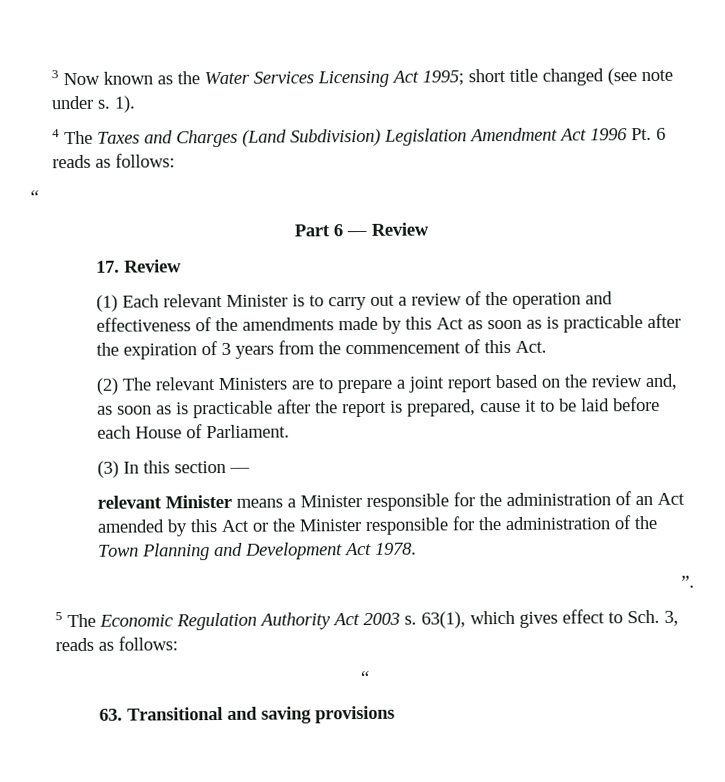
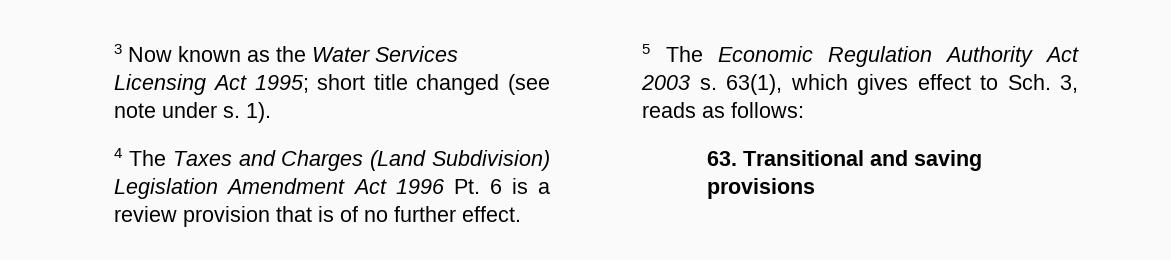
- 4 The Taxes and Charges (Land Subdivision) Legislation Amendment Act 1996 Pt. 6 reads as follows:
- “
- Part 6 — Review
- 17. Review
- (1) Each relevant Minister is to carry out a review of the operation and effectiveness of the amendments made by this Act as soon as is practicable after the expiration of 3 years from the commencement of this Act.
- (2) The relevant Ministers are to prepare a joint report based on the review and, as soon as is practicable after the report is prepared, cause it to be laid before each House of Parliament.
- (3) In this section —
- relevant Minister means a Minister responsible for the administration of an Act amended by this Act or the Minister responsible for the administration of the Town Planning and Development Act 1978.
- ”.
+ 4 The Taxes and Charges (Land Subdivision) Legislation Amendment Act 1996 Pt. 6 is a review provision that is of no further effect.
  63(1), which gives effect to Sch. 3, reads as follows:
- “

